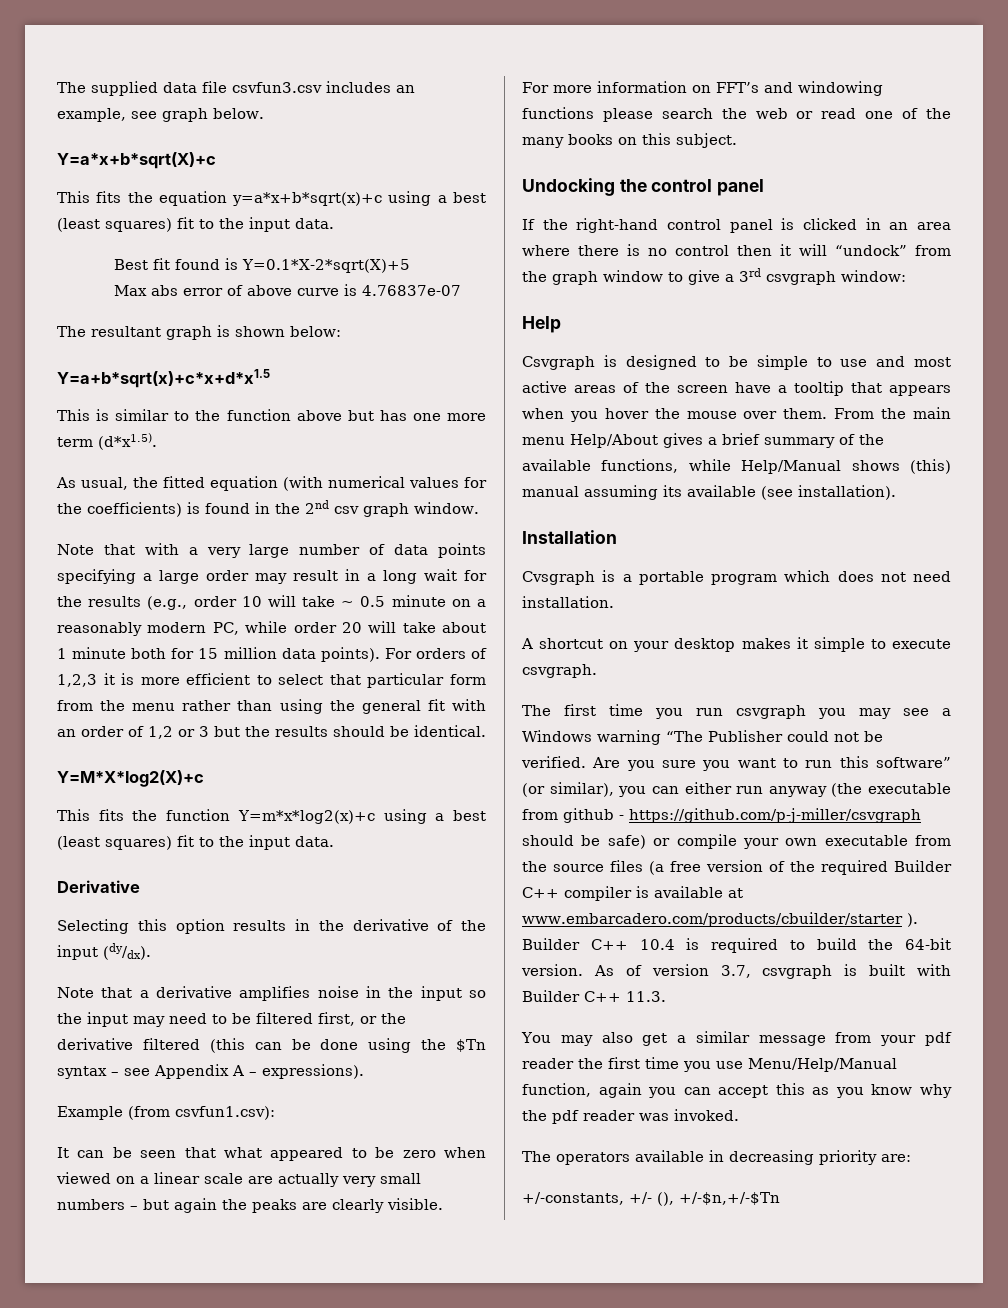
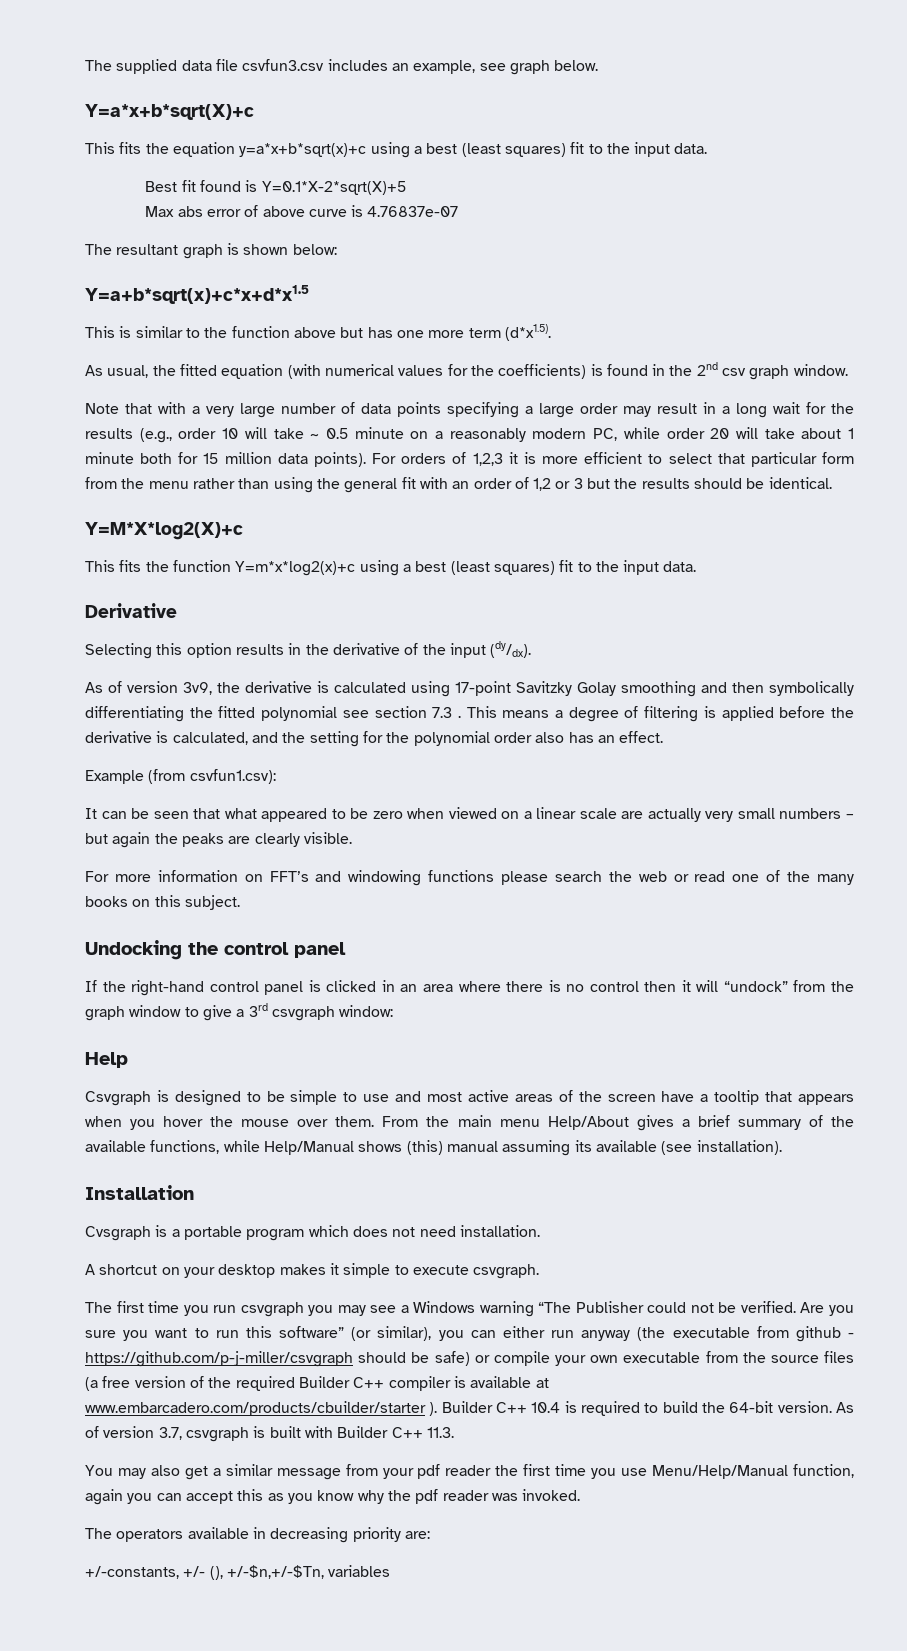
- Note that a derivative amplifies noise in the input so the input may need to be filtered first, or the derivative filtered (this can be done using the $Tn syntax – see Appendix A – expressions).
+ As of version 3v9, the derivative is calculated using 17-point Savitzky Golay smoothing and then symbolically differentiating the fitted polynomial see section 7.3 . This means a degree of filtering is applied before the derivative is calculated, and the setting for the polynomial order also has an effect.
- +/-constants, +/- (), +/-$n,+/-$Tn
+ +/-constants, +/- (), +/-$n,+/-$Tn, variables

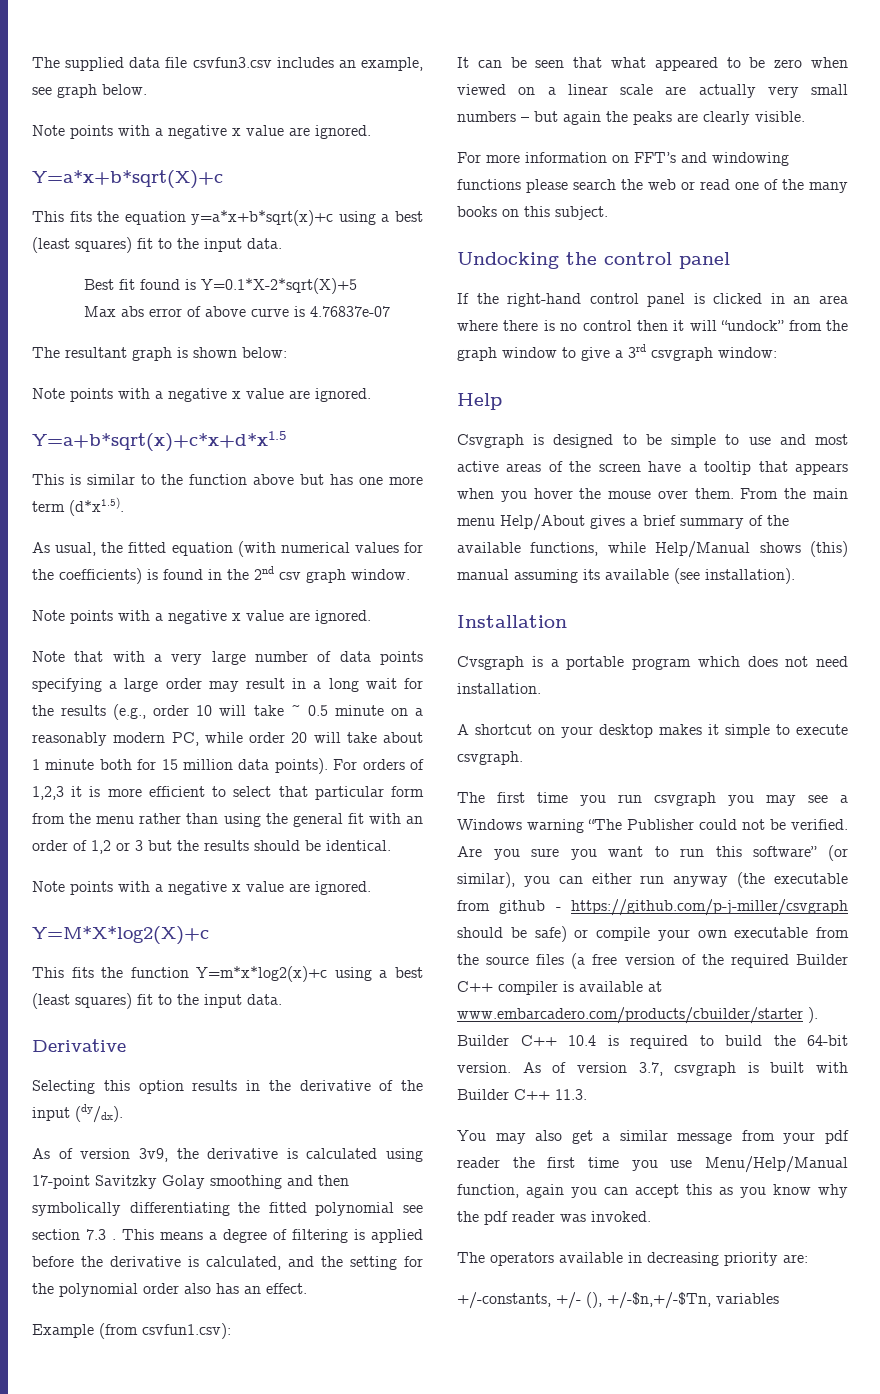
  The supplied data file csvfun3.csv includes an example, see graph below.
+ Note points with a negative x value are ignored.
  The resultant graph is shown below:
+ Note points with a negative x value are ignored.
  As usual, the fitted equation (with numerical values for the coefficients) is found in the 2nd csv graph window.
+ Note points with a negative x value are ignored.
  For orders of 1,2,3 it is more efficient to select that particular form from the menu rather than using the general fit with an order of 1,2 or 3 but the results should be identical.
+ Note points with a negative x value are ignored.

